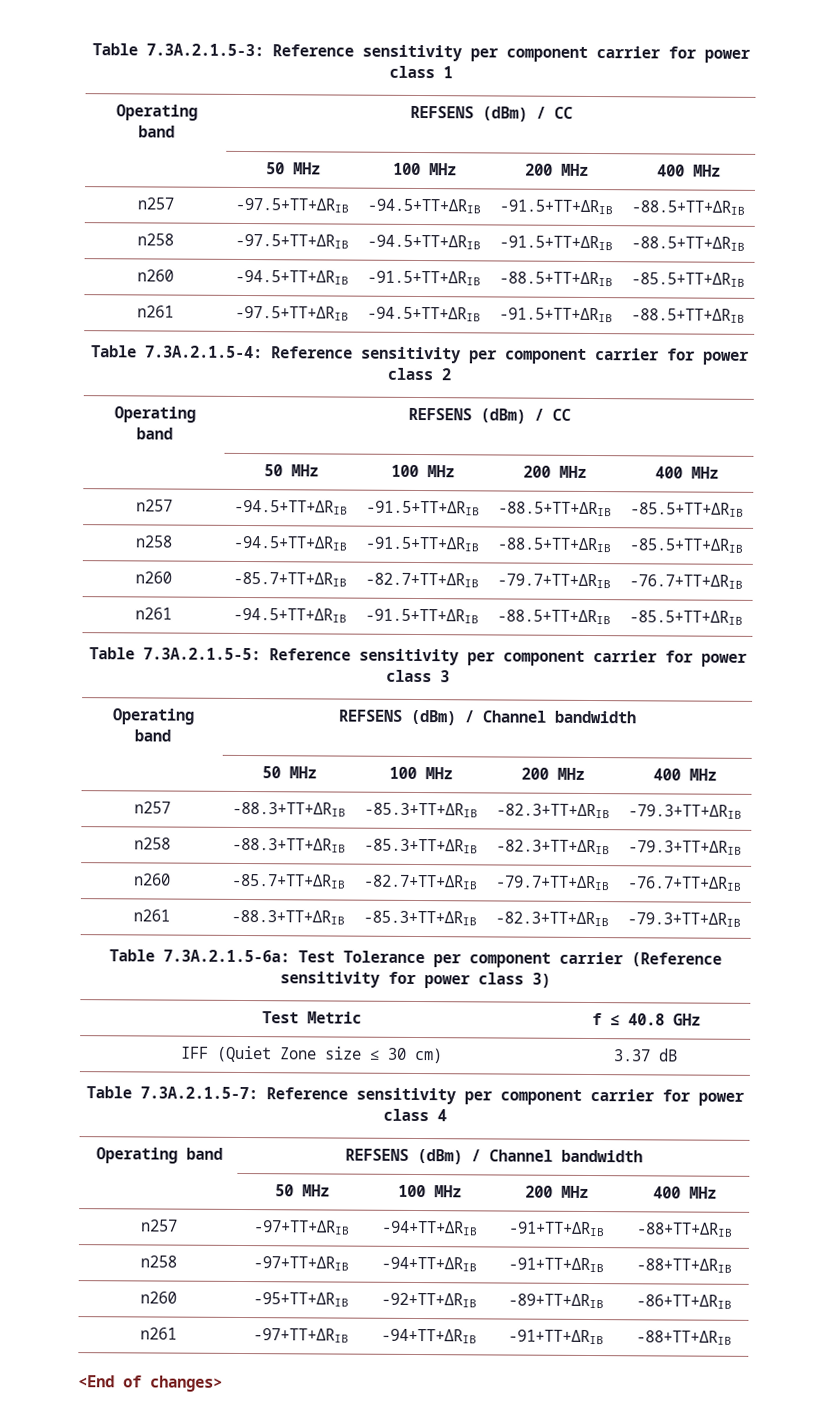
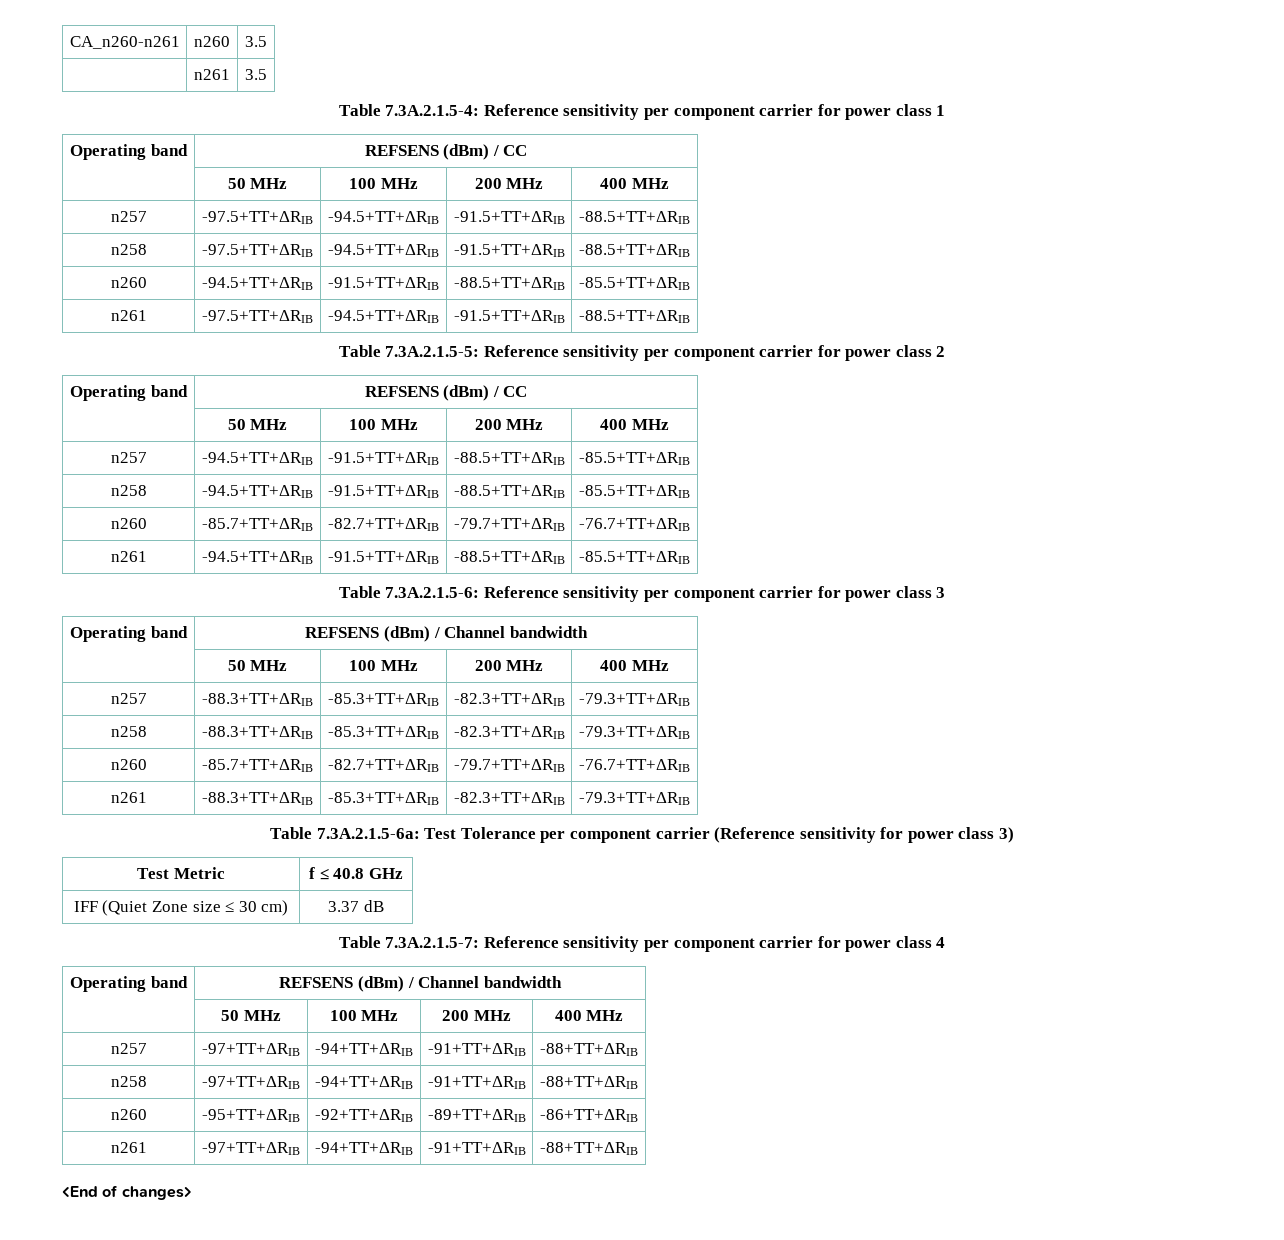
- Table 7.3A.2.1.5-3: Reference sensitivity per component carrier for power class 1
+ CA_n260-n261 | n260 | 3.5
+ | n261 | 3.5
+ Table 7.3A.2.1.5-4: Reference sensitivity per component carrier for power class 1
- Table 7.3A.2.1.5-4: Reference sensitivity per component carrier for power class 2
+ Table 7.3A.2.1.5-5: Reference sensitivity per component carrier for power class 2
- Table 7.3A.2.1.5-5: Reference sensitivity per component carrier for power class 3
+ Table 7.3A.2.1.5-6: Reference sensitivity per component carrier for power class 3

